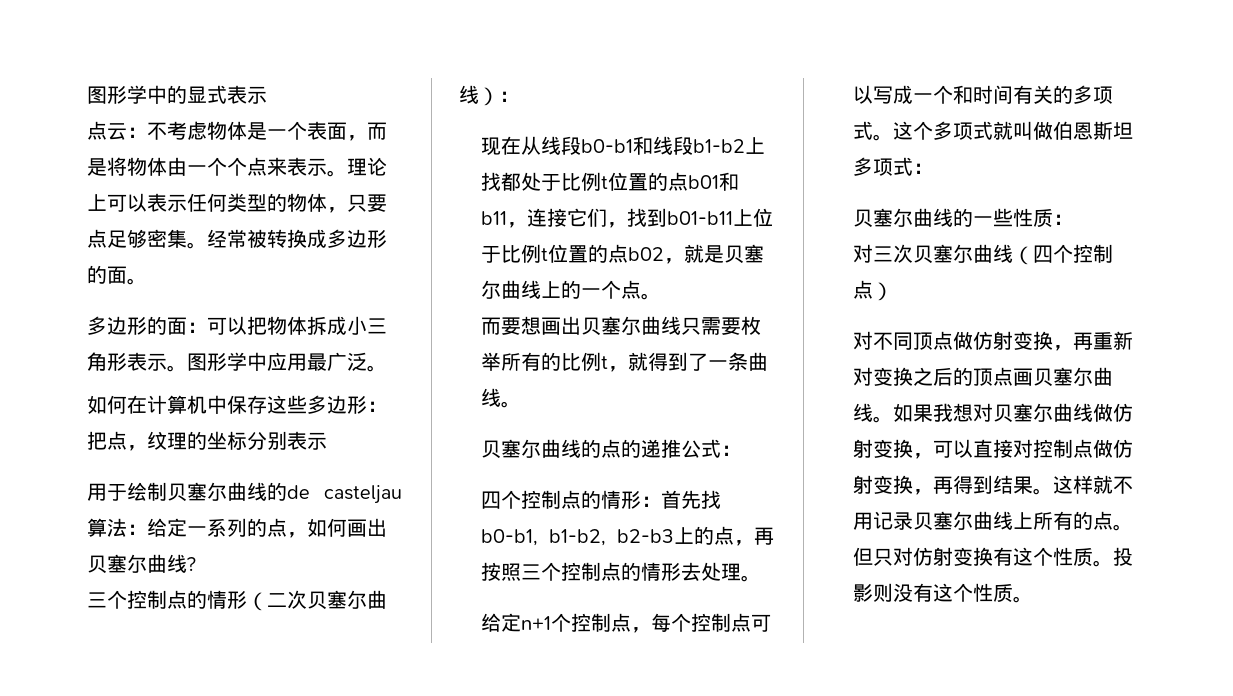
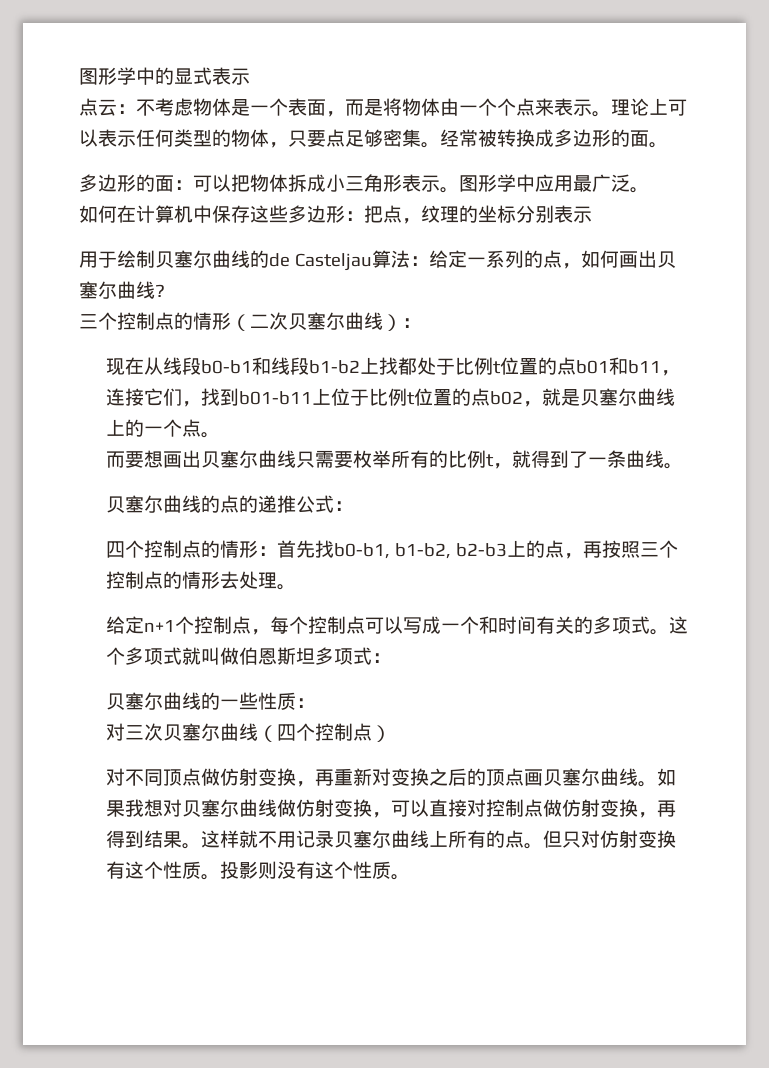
- 用于绘制贝塞尔曲线的de casteljau算法：给定一系列的点，如何画出贝塞尔曲线?
+ 用于绘制贝塞尔曲线的de Casteljau算法：给定一系列的点，如何画出贝塞尔曲线?

